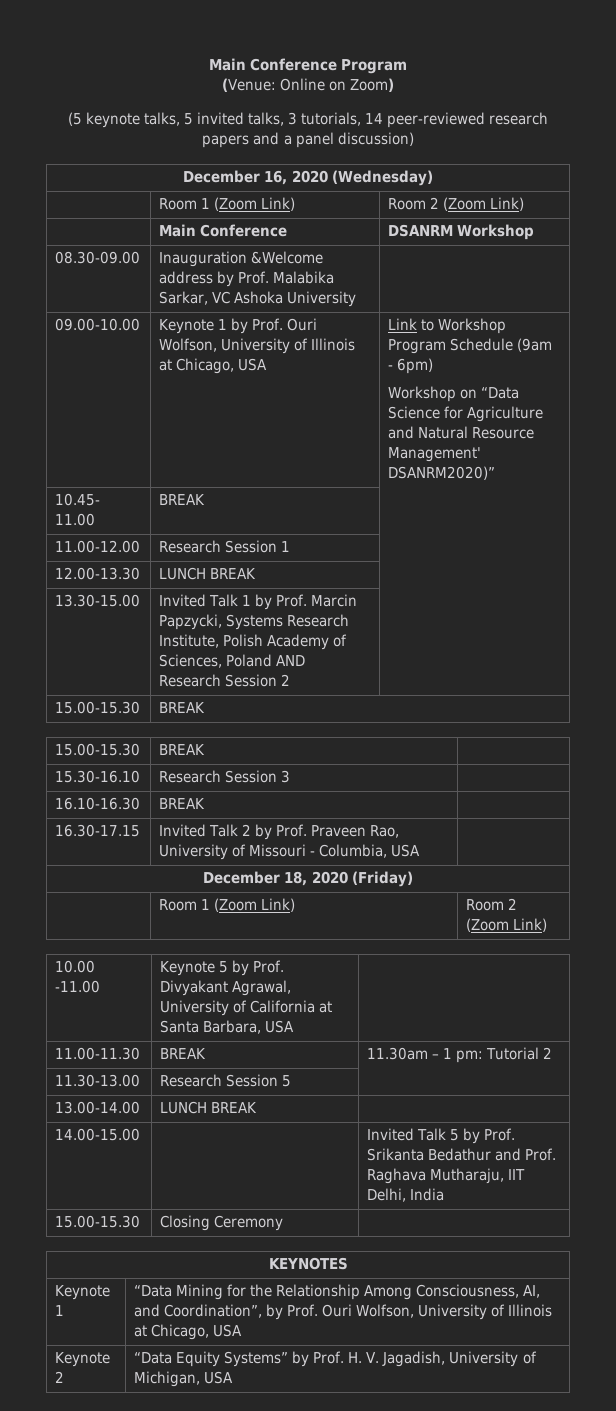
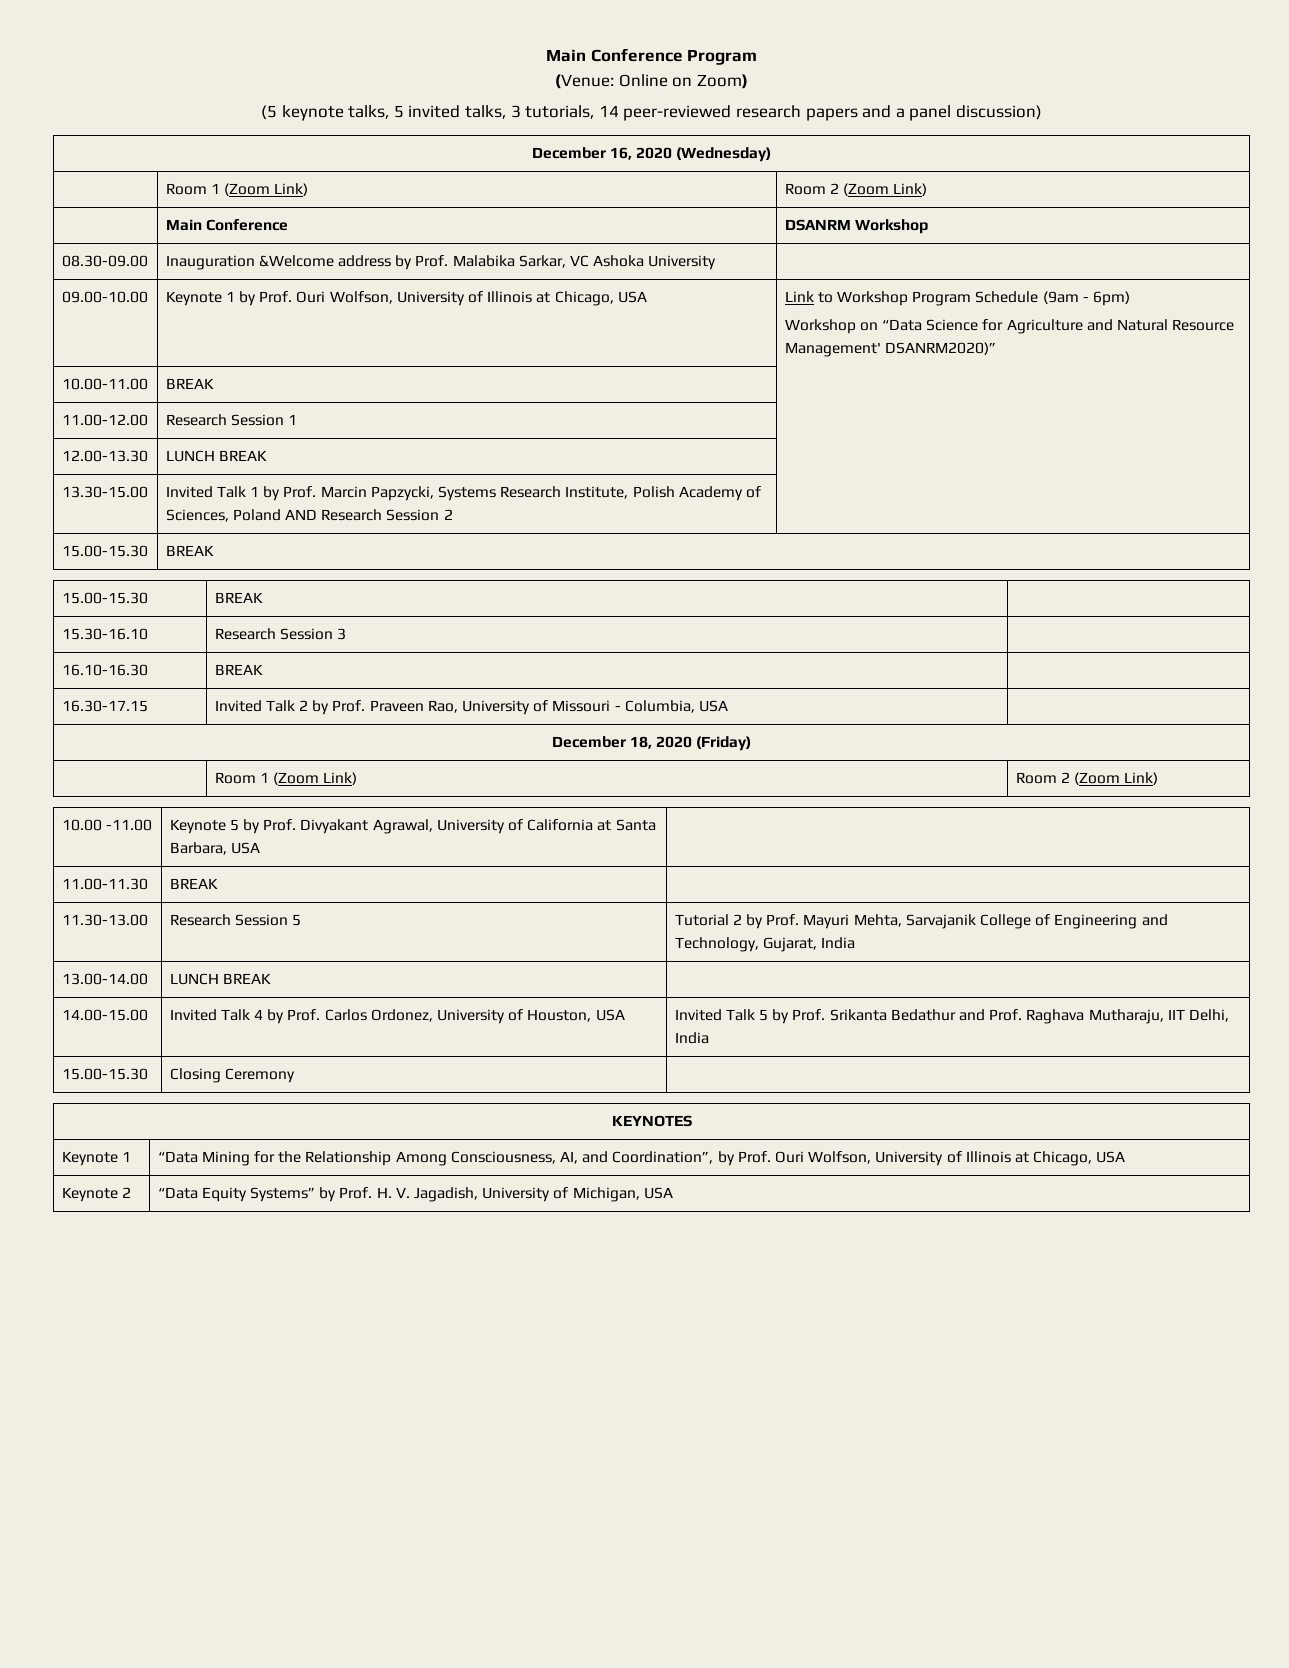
- 10.45- 11.00 | BREAK |
+ 10.00-11.00 | BREAK |
- 11.00-11.30 | BREAK | 11.30am – 1 pm: Tutorial 2
- 11.30-13.00 | Research Session 5 |
+ 11.00-11.30 | BREAK |
+ 11.30-13.00 | Research Session 5 | Tutorial 2 by Prof. Mayuri Mehta, Sarvajanik College of Engineering and Technology, Gujarat, India
  13.00-14.00 | LUNCH BREAK |
- 14.00-15.00 | | Invited Talk 5 by Prof. Srikanta Bedathur and Prof. Raghava Mutharaju, IIT Delhi, India
+ 14.00-15.00 | Invited Talk 4 by Prof. Carlos Ordonez, University of Houston, USA | Invited Talk 5 by Prof. Srikanta Bedathur and Prof. Raghava Mutharaju, IIT Delhi, India

